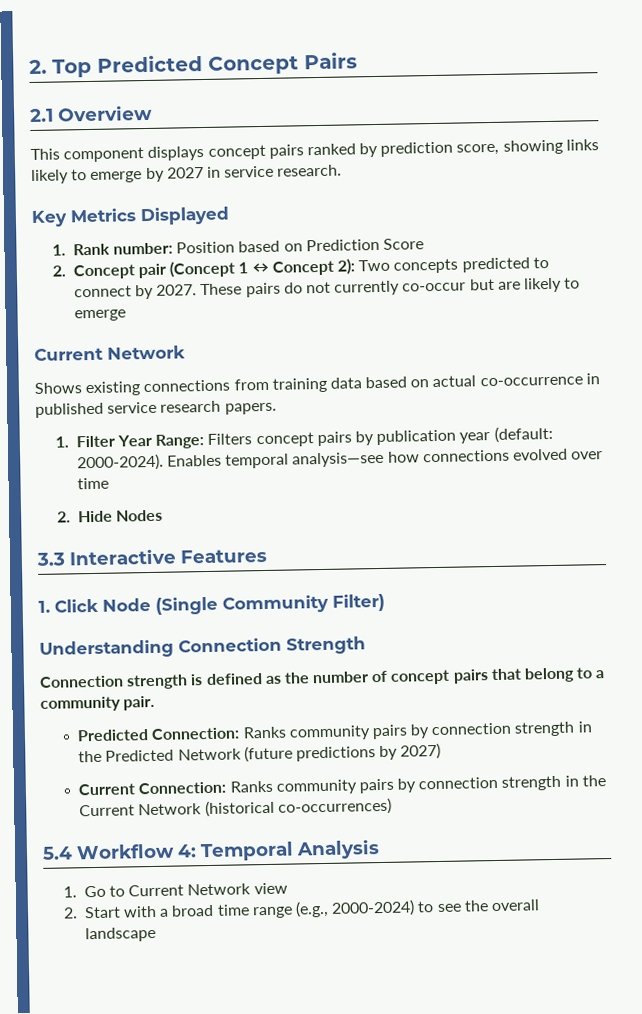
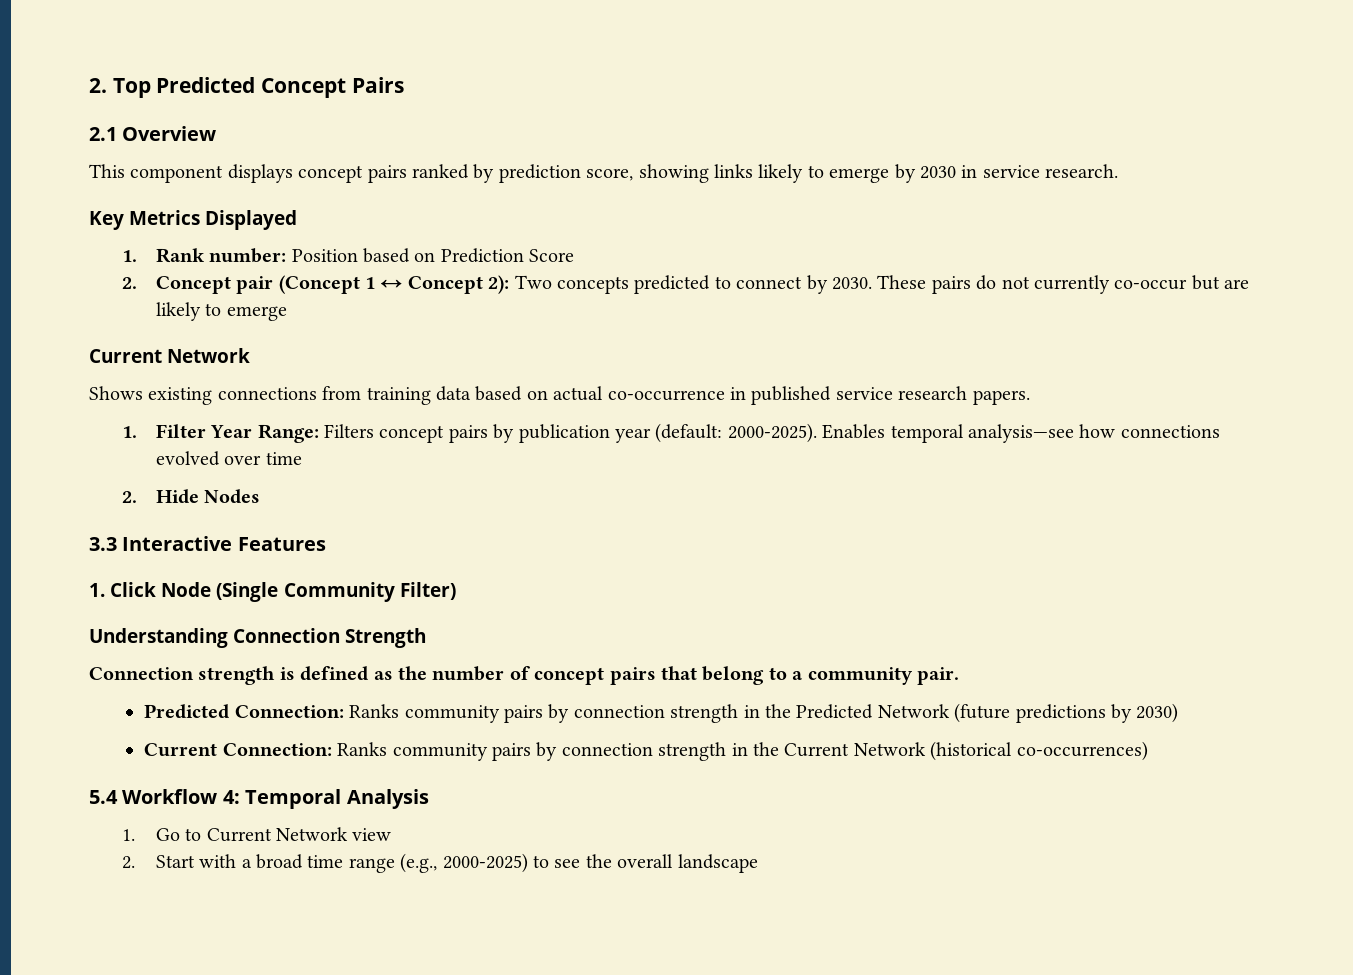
- This component displays concept pairs ranked by prediction score, showing links likely to emerge by 2027 in service research.
+ This component displays concept pairs ranked by prediction score, showing links likely to emerge by 2030 in service research.
- 2. Concept pair (Concept 1 ↔ Concept 2): Two concepts predicted to connect by 2027.
+ 2. Concept pair (Concept 1 ↔ Concept 2): Two concepts predicted to connect by 2030.
- 1. Filter Year Range: Filters concept pairs by publication year (default: 2000-2024).
+ 1. Filter Year Range: Filters concept pairs by publication year (default: 2000-2025).
- Predicted Connection: Ranks community pairs by connection strength in the Predicted Network (future predictions by 2027)
+ Predicted Connection: Ranks community pairs by connection strength in the Predicted Network (future predictions by 2030)
- 2. Start with a broad time range (e.g., 2000-2024) to see the overall landscape
+ 2. Start with a broad time range (e.g., 2000-2025) to see the overall landscape

